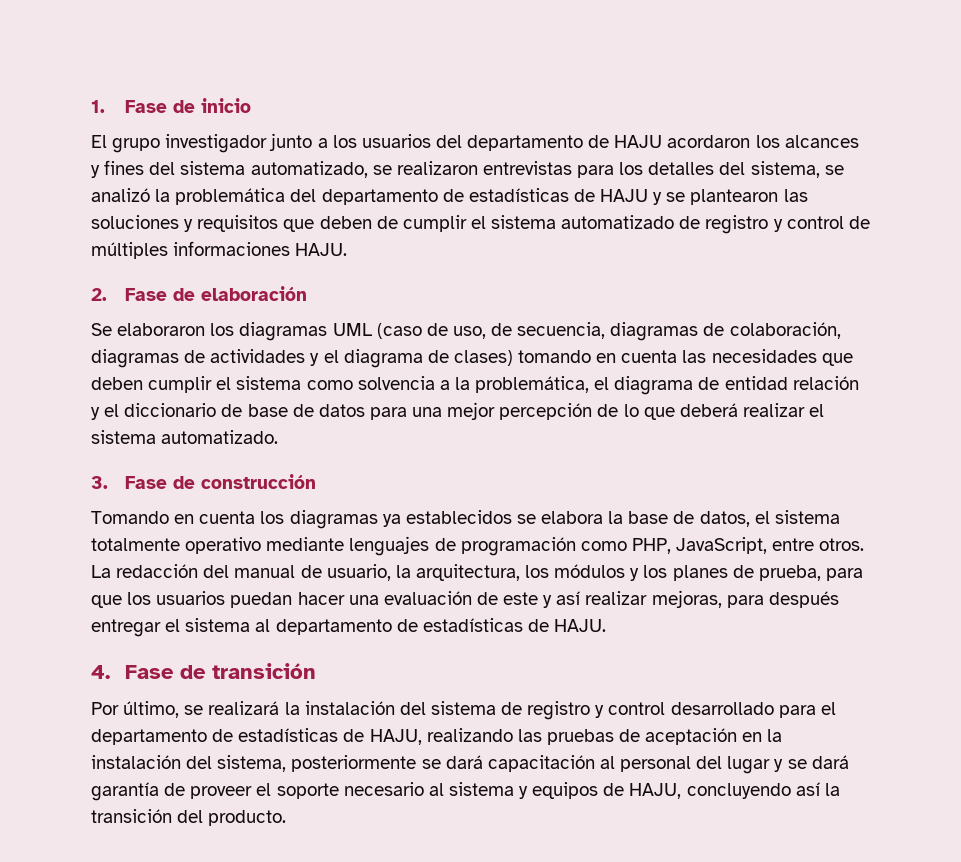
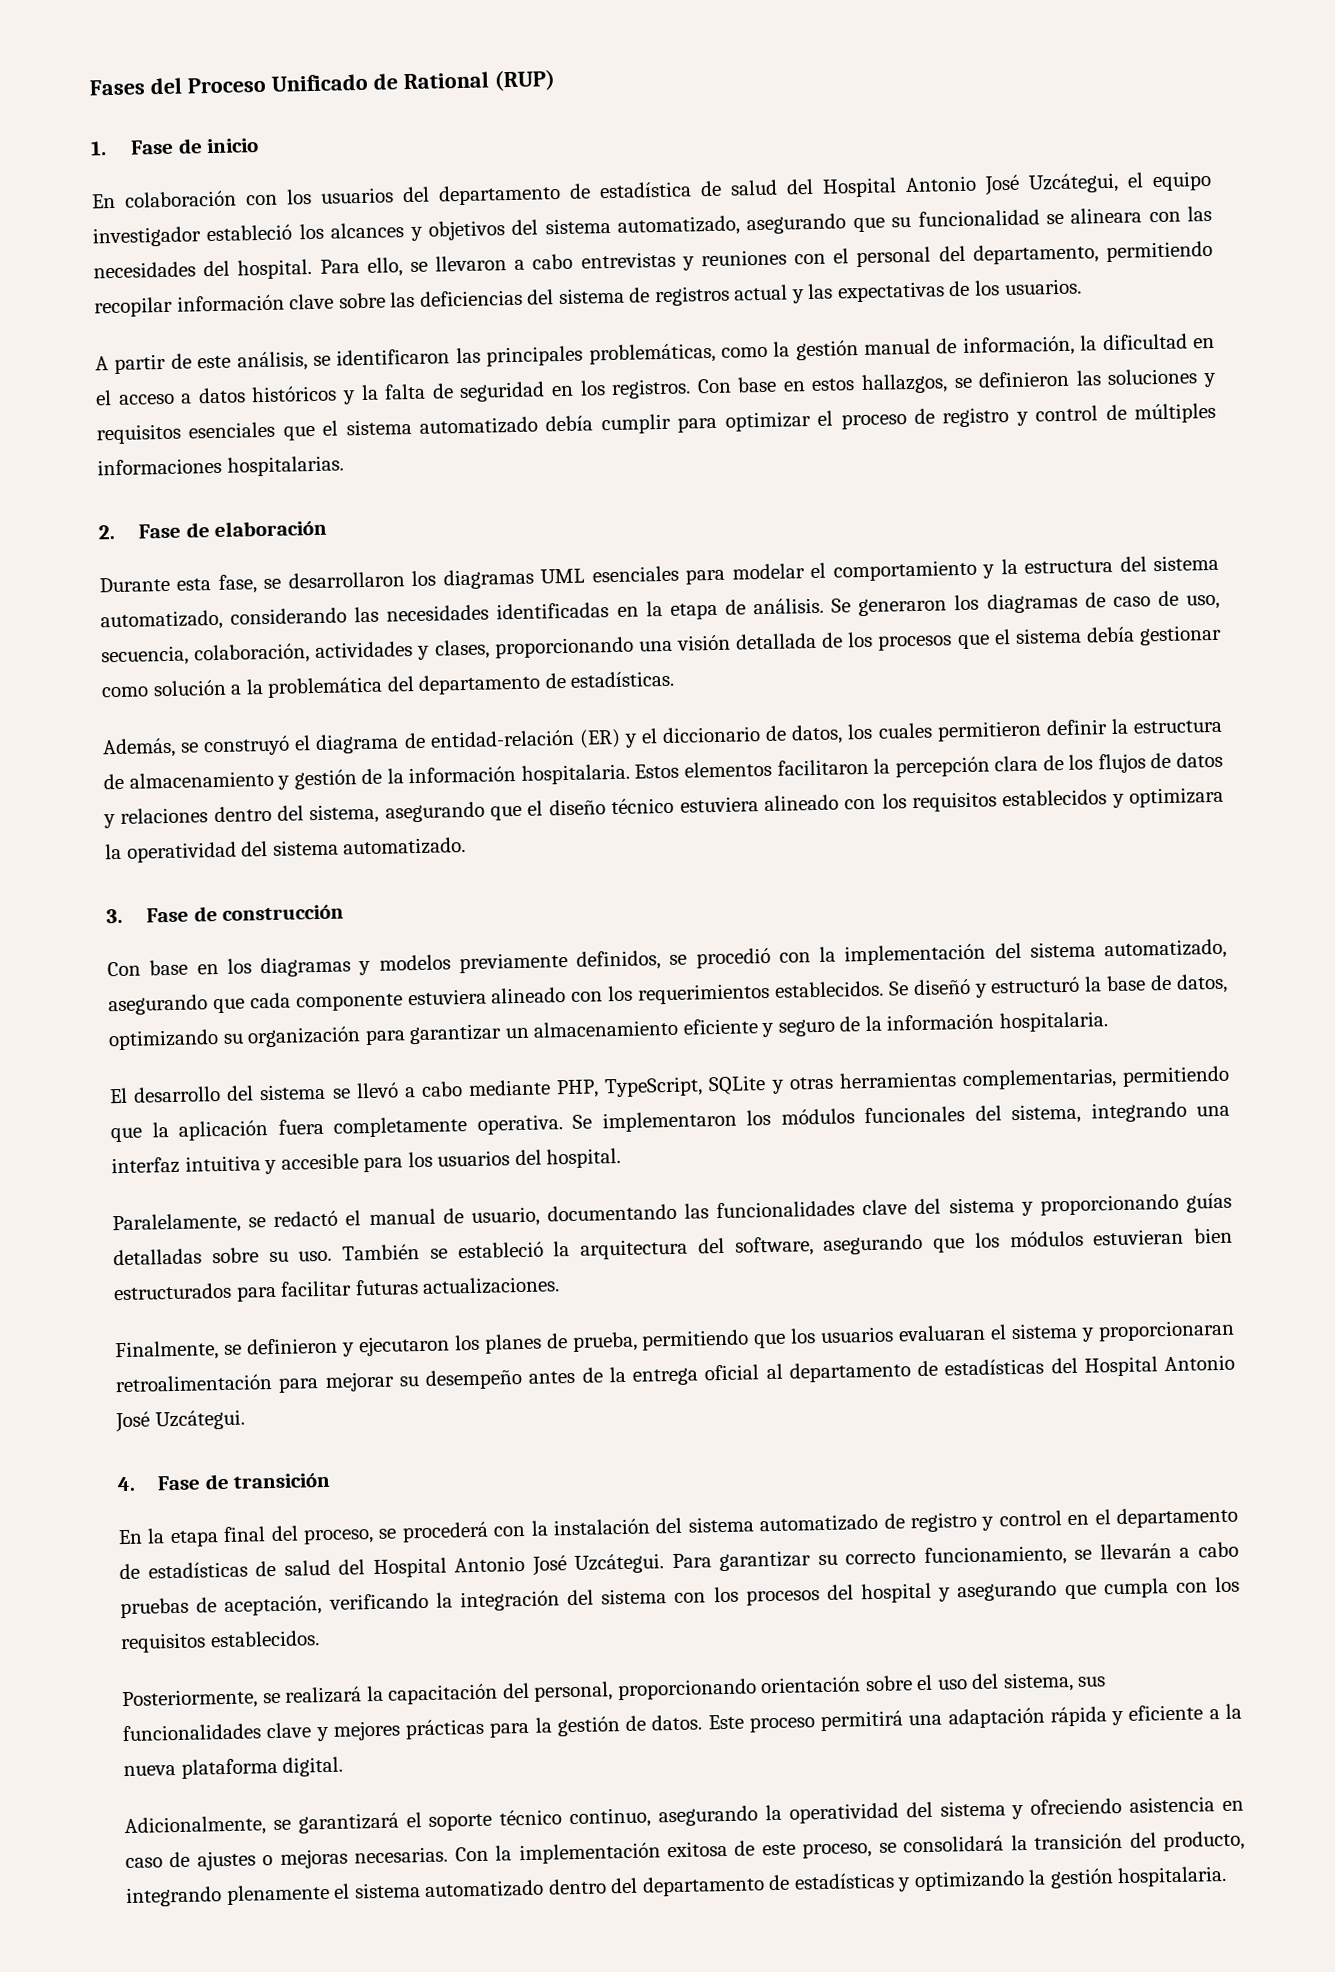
+ Fases del Proceso Unificado de Rational (RUP)
- El grupo investigador junto a los usuarios del departamento de HAJU acordaron los alcances y fines del sistema automatizado, se realizaron entrevistas para los detalles del sistema, se analizó la problemática del departamento de estadísticas de HAJU y se plantearon las soluciones y requisitos que deben de cumplir el sistema automatizado de registro y control de múltiples informaciones HAJU.
+ En colaboración con los usuarios del departamento de estadística de salud del Hospital Antonio José Uzcátegui, el equipo investigador estableció los alcances y objetivos del sistema automatizado, asegurando que su funcionalidad se alineara con las necesidades del hospital. Para ello, se llevaron a cabo entrevistas y reuniones con el personal del departamento, permitiendo recopilar información clave sobre las deficiencias del sistema de registros actual y las expectativas de los usuarios.
+ A partir de este análisis, se identificaron las principales problemáticas, como la gestión manual de información, la dificultad en el acceso a datos históricos y la falta de seguridad en los registros. Con base en estos hallazgos, se definieron las soluciones y requisitos esenciales que el sistema automatizado debía cumplir para optimizar el proceso de registro y control de múltiples informaciones hospitalarias.
- Se elaboraron los diagramas UML (caso de uso, de secuencia, diagramas de colaboración, diagramas de actividades y el diagrama de clases) tomando en cuenta las necesidades que deben cumplir el sistema como solvencia a la problemática, el diagrama de entidad relación y el diccionario de base de datos para una mejor percepción de lo que deberá realizar el sistema automatizado.
+ Durante esta fase, se desarrollaron los diagramas UML esenciales para modelar el comportamiento y la estructura del sistema automatizado, considerando las necesidades identificadas en la etapa de análisis. Se generaron los diagramas de caso de uso, secuencia, colaboración, actividades y clases, proporcionando una visión detallada de los procesos que el sistema debía gestionar como solución a la problemática del departamento de estadísticas.
+ Además, se construyó el diagrama de entidad-relación (ER) y el diccionario de datos, los cuales permitieron definir la estructura de almacenamiento y gestión de la información hospitalaria. Estos elementos facilitaron la percepción clara de los flujos de datos y relaciones dentro del sistema, asegurando que el diseño técnico estuviera alineado con los requisitos establecidos y optimizara la operatividad del sistema automatizado.
- Tomando en cuenta los diagramas ya establecidos se elabora la base de datos, el sistema totalmente operativo mediante lenguajes de programación como PHP, JavaScript, entre otros. La redacción del manual de usuario, la arquitectura, los módulos y los planes de prueba, para que los usuarios puedan hacer una evaluación de este y así realizar mejoras, para después entregar el sistema al departamento de estadísticas de HAJU.
+ Con base en los diagramas y modelos previamente definidos, se procedió con la implementación del sistema automatizado, asegurando que cada componente estuviera alineado con los requerimientos establecidos. Se diseñó y estructuró la base de datos, optimizando su organización para garantizar un almacenamiento eficiente y seguro de la información hospitalaria.
+ El desarrollo del sistema se llevó a cabo mediante PHP, TypeScript, SQLite y otras herramientas complementarias, permitiendo que la aplicación fuera completamente operativa. Se implementaron los módulos funcionales del sistema, integrando una interfaz intuitiva y accesible para los usuarios del hospital.
+ Paralelamente, se redactó el manual de usuario, documentando las funcionalidades clave del sistema y proporcionando guías detalladas sobre su uso. También se estableció la arquitectura del software, asegurando que los módulos estuvieran bien estructurados para facilitar futuras actualizaciones.
+ Finalmente, se definieron y ejecutaron los planes de prueba, permitiendo que los usuarios evaluaran el sistema y proporcionaran retroalimentación para mejorar su desempeño antes de la entrega oficial al departamento de estadísticas del Hospital Antonio José Uzcátegui.
  4. Fase de transición
- Por último, se realizará la instalación del sistema de registro y control desarrollado para el departamento de estadísticas de HAJU, realizando las pruebas de aceptación en la instalación del sistema, posteriormente se dará capacitación al personal del lugar y se dará garantía de proveer el soporte necesario al sistema y equipos de HAJU, concluyendo así la transición del producto.
+ En la etapa final del proceso, se procederá con la instalación del sistema automatizado de registro y control en el departamento de estadísticas de salud del Hospital Antonio José Uzcátegui. Para garantizar su correcto funcionamiento, se llevarán a cabo pruebas de aceptación, verificando la integración del sistema con los procesos del hospital y asegurando que cumpla con los requisitos establecidos.
+ Posteriormente, se realizará la capacitación del personal, proporcionando orientación sobre el uso del sistema, sus funcionalidades clave y mejores prácticas para la gestión de datos. Este proceso permitirá una adaptación rápida y eficiente a la nueva plataforma digital.
+ Adicionalmente, se garantizará el soporte técnico continuo, asegurando la operatividad del sistema y ofreciendo asistencia en caso de ajustes o mejoras necesarias. Con la implementación exitosa de este proceso, se consolidará la transición del producto, integrando plenamente el sistema automatizado dentro del departamento de estadísticas y optimizando la gestión hospitalaria.

